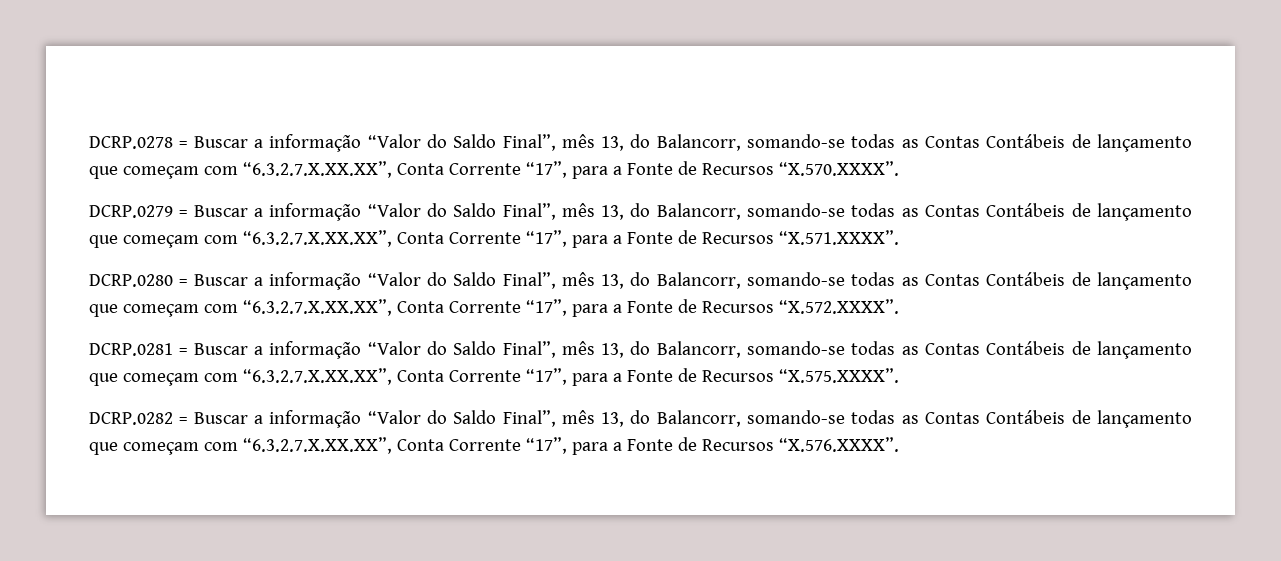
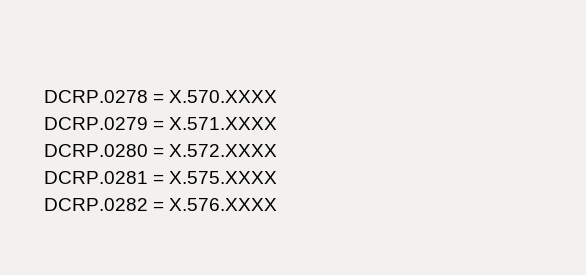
- DCRP.0278 = Buscar a informação “Valor do Saldo Final”, mês 13, do Balancorr, somando-se todas as Contas Contábeis de lançamento que começam com “6.3.2.7.X.XX.XX”, Conta Corrente “17”, para a Fonte de Recursos “X.570.XXXX”.
- DCRP.0279 = Buscar a informação “Valor do Saldo Final”, mês 13, do Balancorr, somando-se todas as Contas Contábeis de lançamento que começam com “6.3.2.7.X.XX.XX”, Conta Corrente “17”, para a Fonte de Recursos “X.571.XXXX”.
- DCRP.0280 = Buscar a informação “Valor do Saldo Final”, mês 13, do Balancorr, somando-se todas as Contas Contábeis de lançamento que começam com “6.3.2.7.X.XX.XX”, Conta Corrente “17”, para a Fonte de Recursos “X.572.XXXX”.
- DCRP.0281 = Buscar a informação “Valor do Saldo Final”, mês 13, do Balancorr, somando-se todas as Contas Contábeis de lançamento que começam com “6.3.2.7.X.XX.XX”, Conta Corrente “17”, para a Fonte de Recursos “X.575.XXXX”.
- DCRP.0282 = Buscar a informação “Valor do Saldo Final”, mês 13, do Balancorr, somando-se todas as Contas Contábeis de lançamento que começam com “6.3.2.7.X.XX.XX”, Conta Corrente “17”, para a Fonte de Recursos “X.576.XXXX”.
+ DCRP.0278 = X.570.XXXX
+ DCRP.0279 = X.571.XXXX
+ DCRP.0280 = X.572.XXXX
+ DCRP.0281 = X.575.XXXX
+ DCRP.0282 = X.576.XXXX

